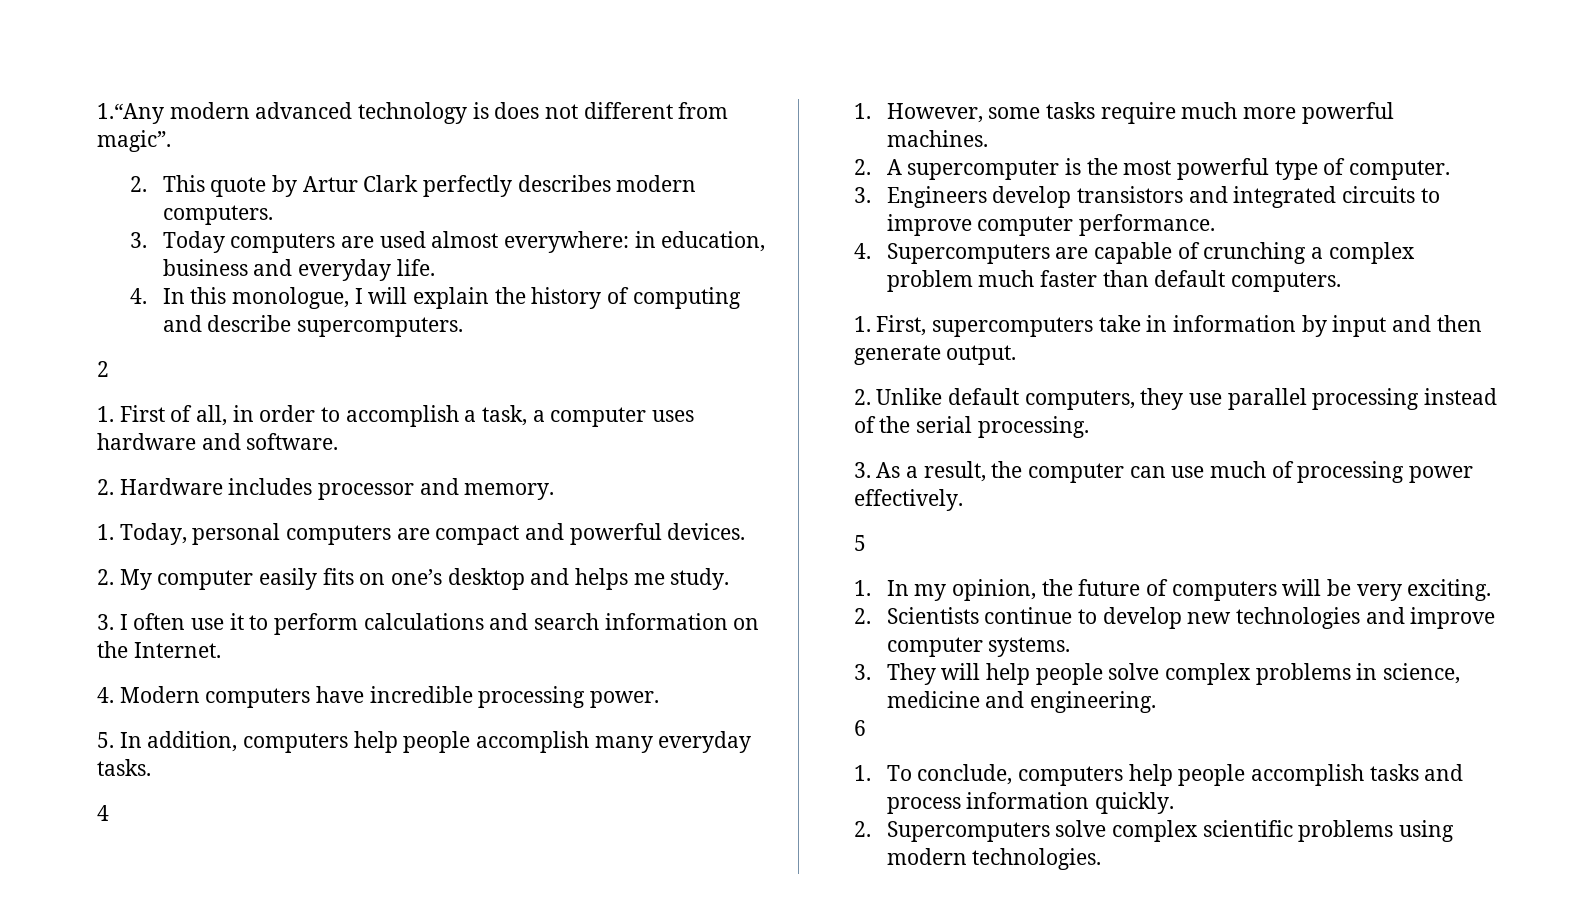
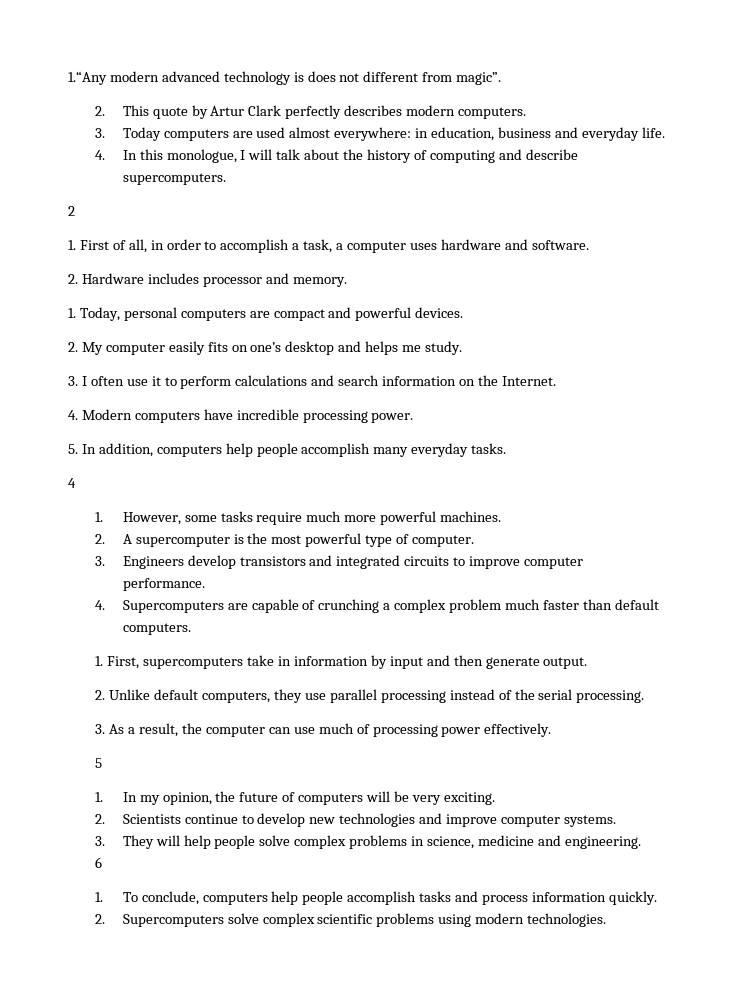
- 4. In this monologue, I will explain the history of computing and describe supercomputers.
+ 4. In this monologue, I will talk about the history of computing and describe supercomputers.

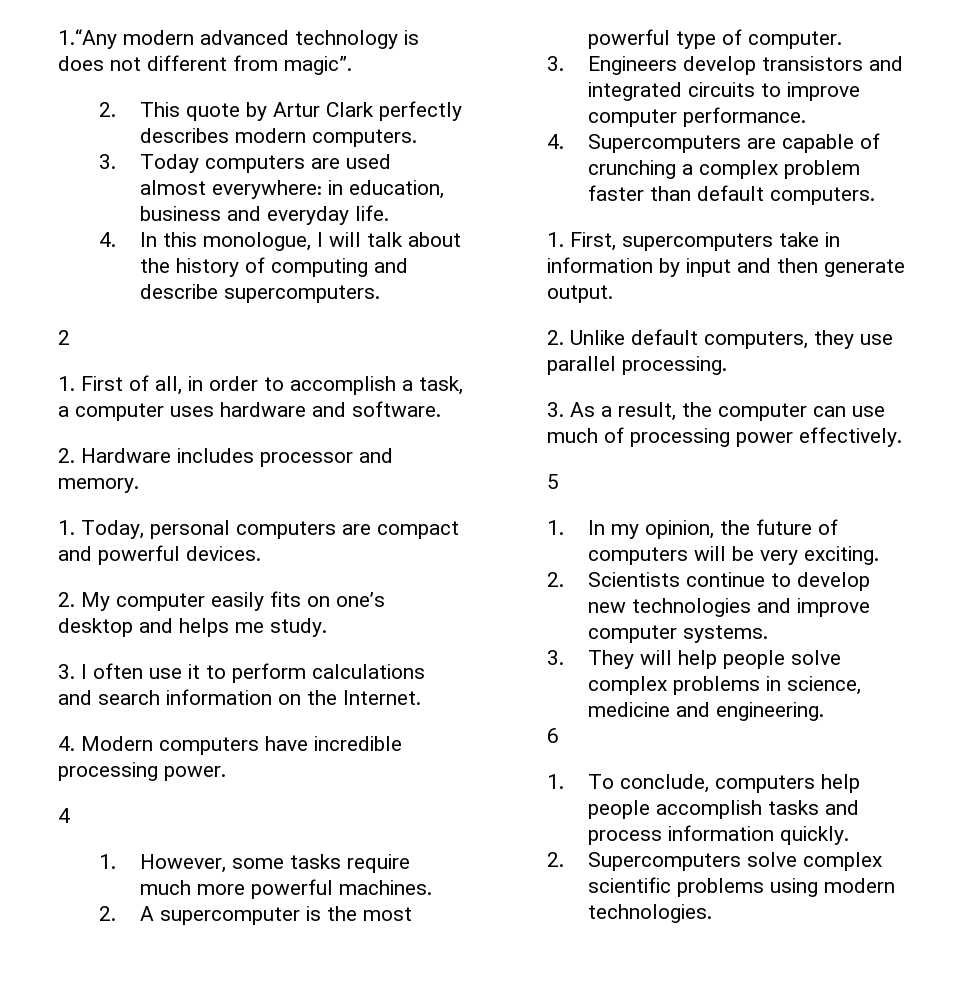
- 5. In addition, computers help people accomplish many everyday tasks.
- 4. Supercomputers are capable of crunching a complex problem much faster than default computers.
+ 4. Supercomputers are capable of crunching a complex problem faster than default computers.
- 2. Unlike default computers, they use parallel processing instead of the serial processing.
+ 2. Unlike default computers, they use parallel processing.

